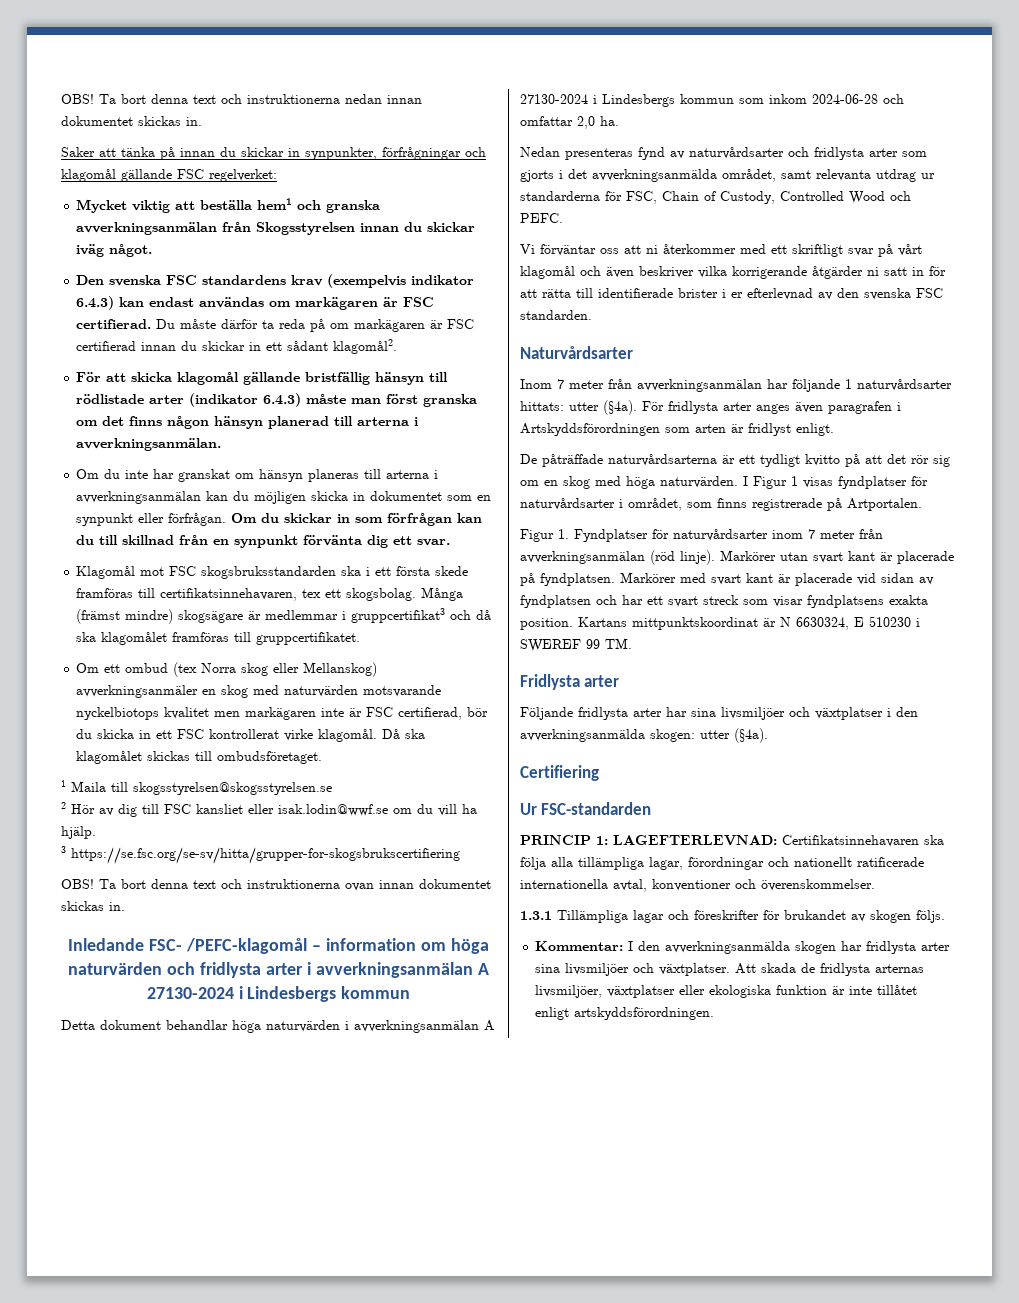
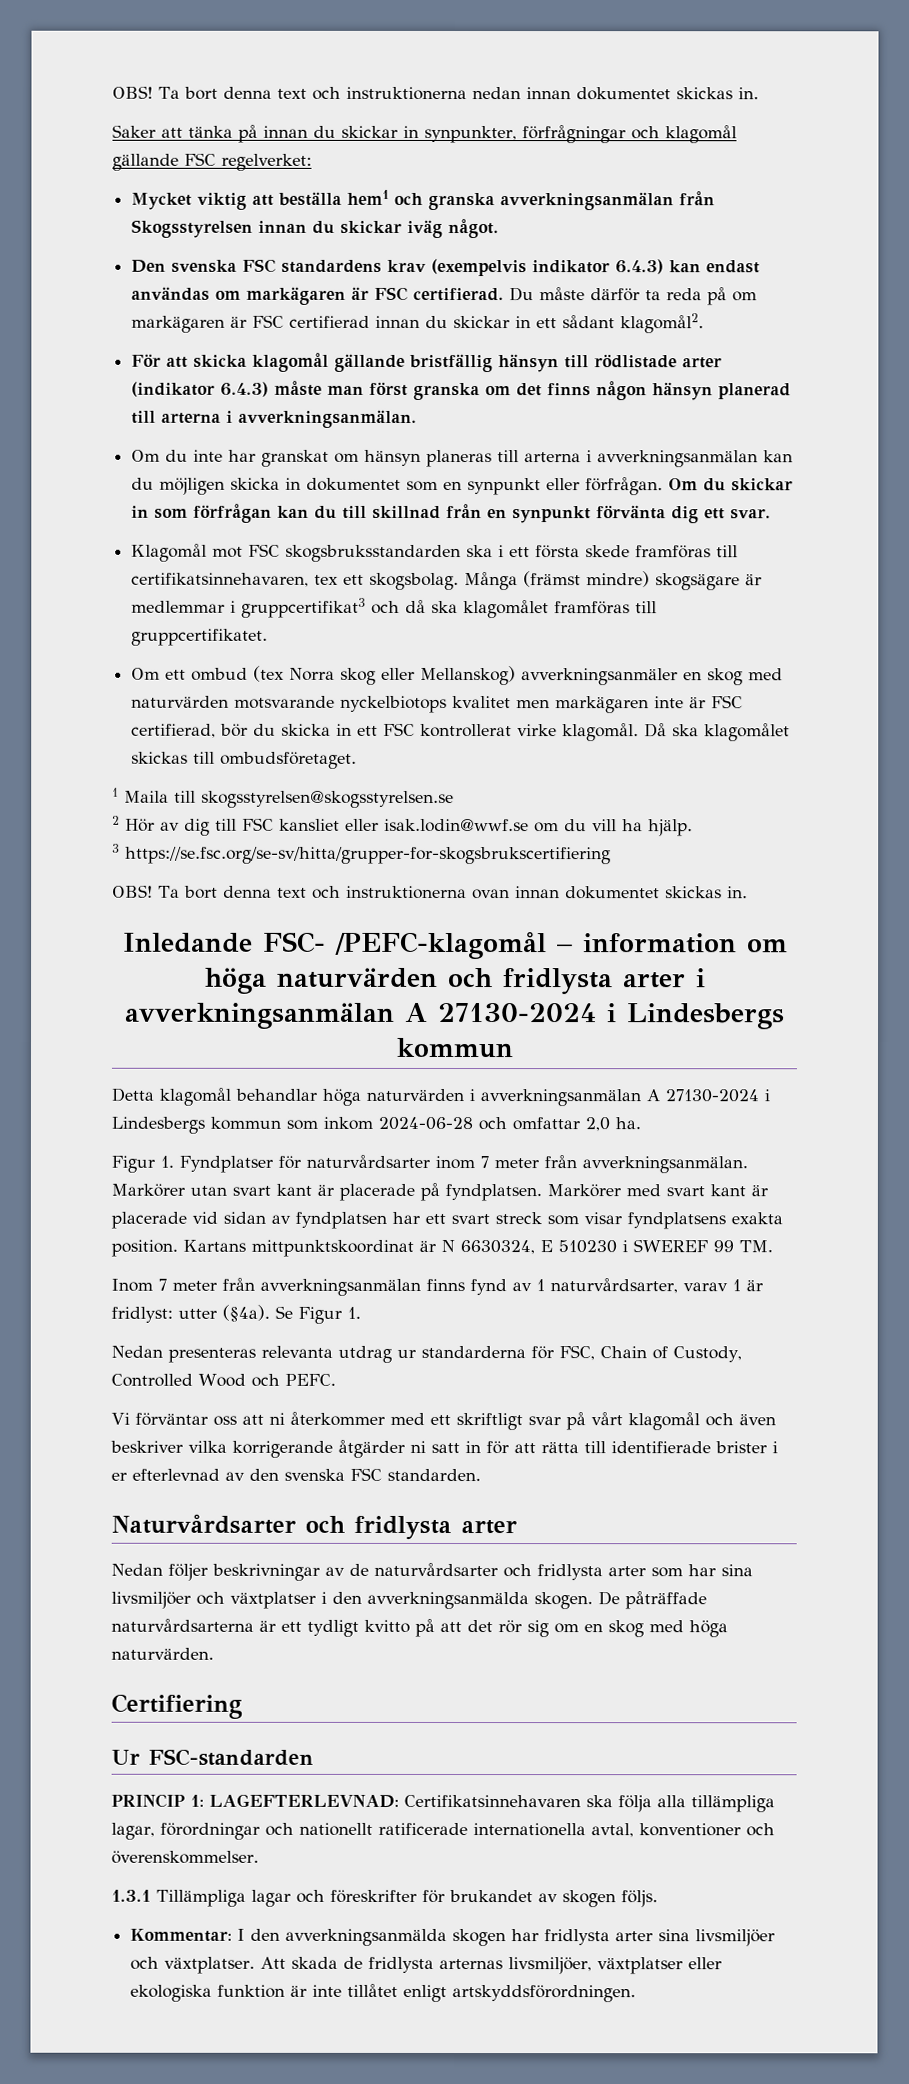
- Detta dokument behandlar höga naturvärden i avverkningsanmälan A 27130-2024 i Lindesbergs kommun som inkom 2024-06-28 och omfattar 2,0 ha.
+ Detta klagomål behandlar höga naturvärden i avverkningsanmälan A 27130-2024 i Lindesbergs kommun som inkom 2024-06-28 och omfattar 2,0 ha.
- Nedan presenteras fynd av naturvårdsarter och fridlysta arter som gjorts i det avverkningsanmälda området, samt relevanta utdrag ur standarderna för FSC, Chain of Custody, Controlled Wood och PEFC.
+ Figur 1. Fyndplatser för naturvårdsarter inom 7 meter från avverkningsanmälan. Markörer utan svart kant är placerade på fyndplatsen. Markörer med svart kant är placerade vid sidan av fyndplatsen har ett svart streck som visar fyndplatsens exakta position. Kartans mittpunktskoordinat är N 6630324, E 510230 i SWEREF 99 TM.
+ Inom 7 meter från avverkningsanmälan finns fynd av 1 naturvårdsarter, varav 1 är fridlyst: utter (§4a). Se Figur 1.
+ Nedan presenteras relevanta utdrag ur standarderna för FSC, Chain of Custody, Controlled Wood och PEFC.
- Naturvårdsarter
- Inom 7 meter från avverkningsanmälan har följande 1 naturvårdsarter hittats: utter (§4a). För fridlysta arter anges även paragrafen i Artskyddsförordningen som arten är fridlyst enligt.
- De påträffade naturvårdsarterna är ett tydligt kvitto på att det rör sig om en skog med höga naturvärden. I Figur 1 visas fyndplatser för naturvårdsarter i området, som finns registrerade på Artportalen.
- Figur 1. Fyndplatser för naturvårdsarter inom 7 meter från avverkningsanmälan (röd linje). Markörer utan svart kant är placerade på fyndplatsen. Markörer med svart kant är placerade vid sidan av fyndplatsen och har ett svart streck som visar fyndplatsens exakta position. Kartans mittpunktskoordinat är N 6630324, E 510230 i SWEREF 99 TM.
- Fridlysta arter
- Följande fridlysta arter har sina livsmiljöer och växtplatser i den avverkningsanmälda skogen: utter (§4a).
+ Naturvårdsarter och fridlysta arter
+ Nedan följer beskrivningar av de naturvårdsarter och fridlysta arter som har sina livsmiljöer och växtplatser i den avverkningsanmälda skogen. De påträffade naturvårdsarterna är ett tydligt kvitto på att det rör sig om en skog med höga naturvärden.

